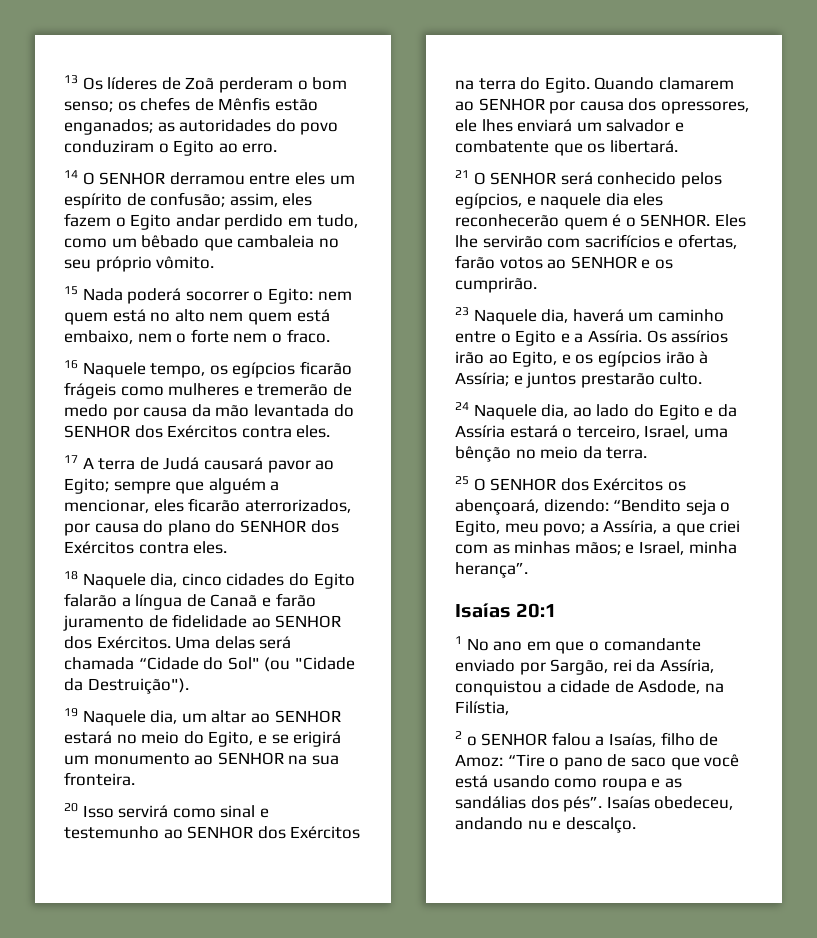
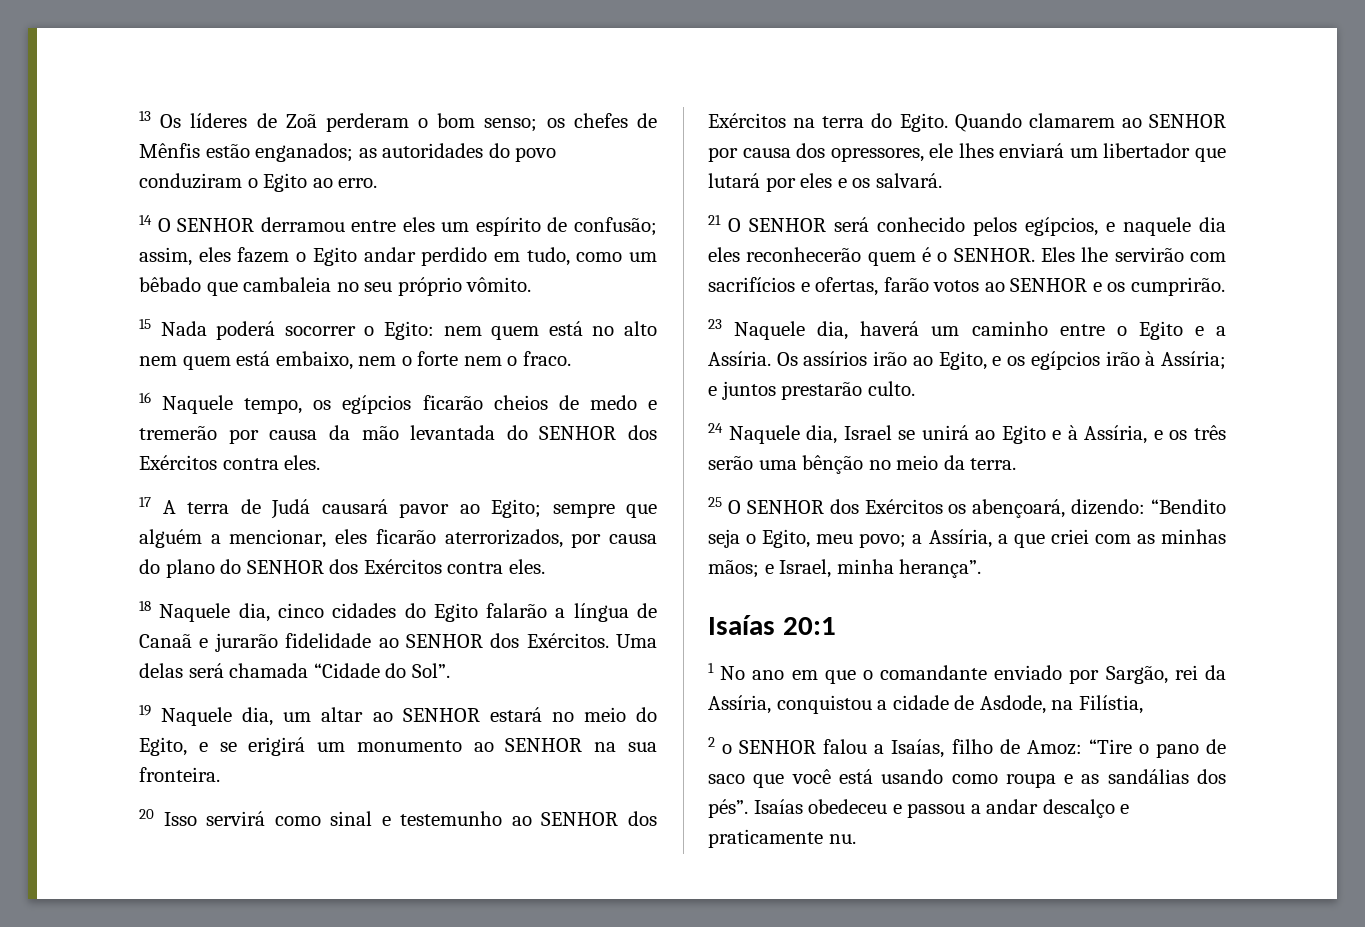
- 16 Naquele tempo, os egípcios ficarão frágeis como mulheres e tremerão de medo por causa da mão levantada do SENHOR dos Exércitos contra eles.
+ 16 Naquele tempo, os egípcios ficarão cheios de medo e tremerão por causa da mão levantada do SENHOR dos Exércitos contra eles.
- 18 Naquele dia, cinco cidades do Egito falarão a língua de Canaã e farão juramento de fidelidade ao SENHOR dos Exércitos.
+ 18 Naquele dia, cinco cidades do Egito falarão a língua de Canaã e jurarão fidelidade ao SENHOR dos Exércitos.
- Uma delas será chamada “Cidade do Sol" (ou "Cidade da Destruição").
+ Uma delas será chamada “Cidade do Sol”.
- Quando clamarem ao SENHOR por causa dos opressores, ele lhes enviará um salvador e combatente que os libertará.
+ Quando clamarem ao SENHOR por causa dos opressores, ele lhes enviará um libertador que lutará por eles e os salvará.
- 24 Naquele dia, ao lado do Egito e da Assíria estará o terceiro, Israel, uma bênção no meio da terra.
+ 24 Naquele dia, Israel se unirá ao Egito e à Assíria, e os três serão uma bênção no meio da terra.
- Isaías obedeceu, andando nu e descalço.
+ Isaías obedeceu e passou a andar descalço e praticamente nu.

